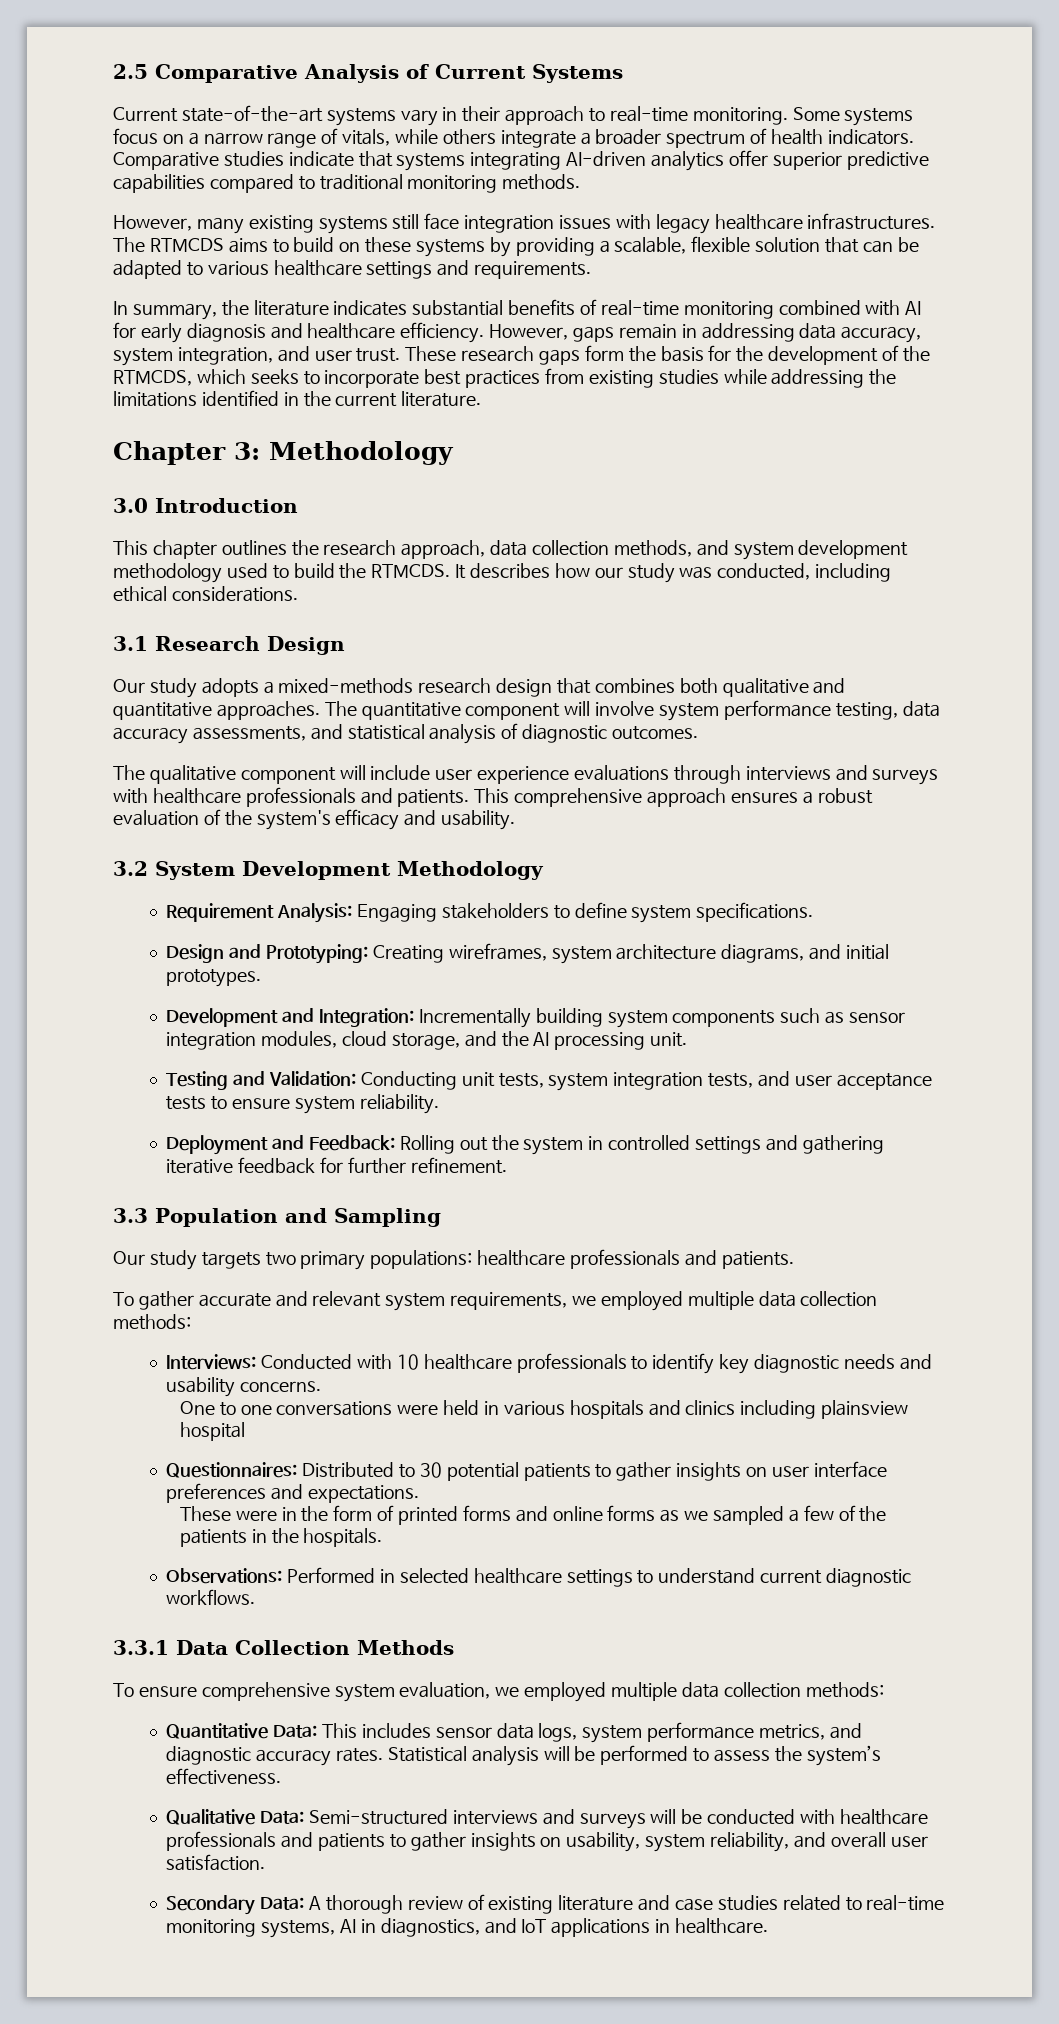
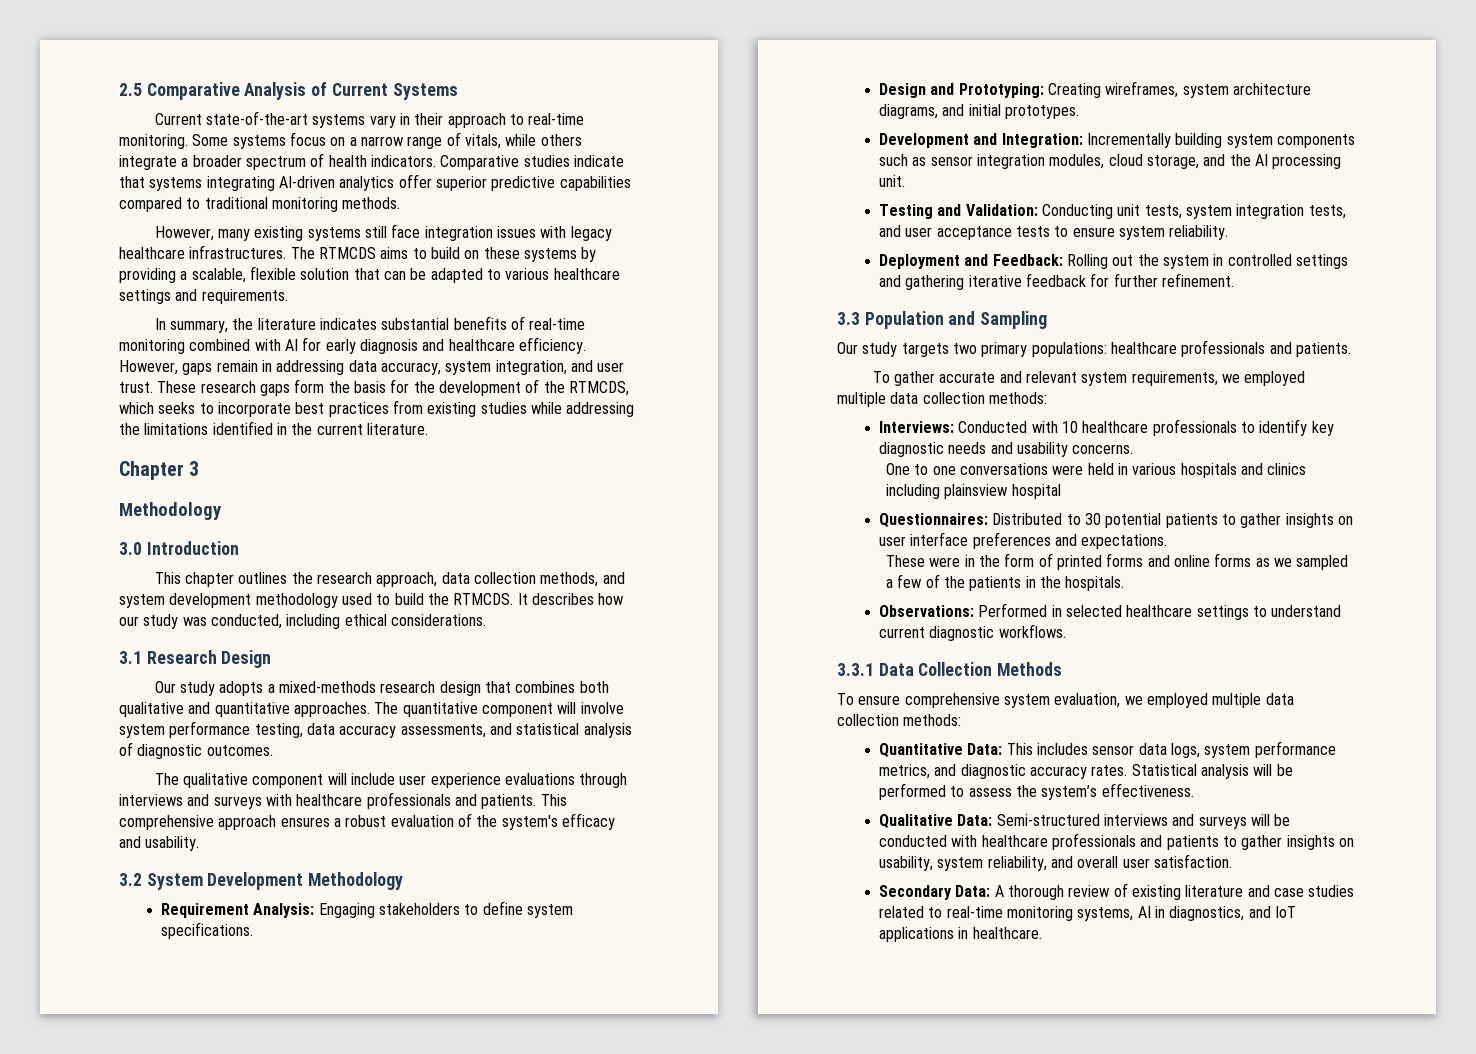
- Chapter 3: Methodology
+ Chapter 3
+ Methodology

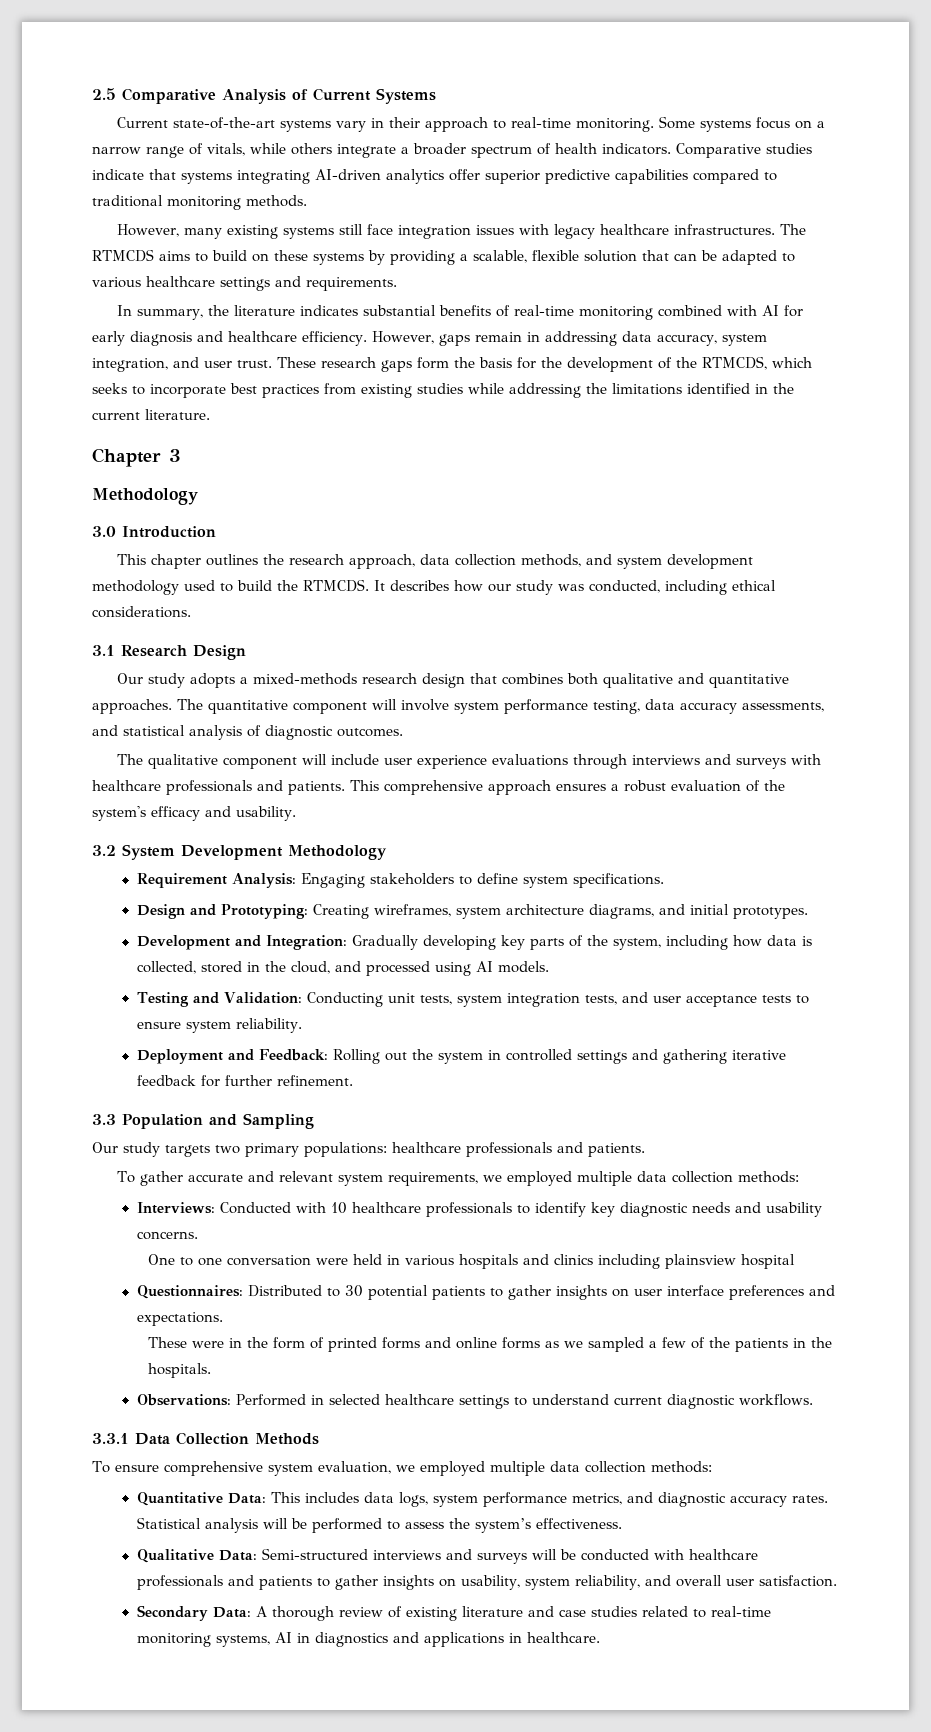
- Development and Integration: Incrementally building system components such as sensor integration modules, cloud storage, and the AI processing unit.
+ Development and Integration: Gradually developing key parts of the system, including how data is collected, stored in the cloud, and processed using AI models.
- One to one conversations were held in various hospitals and clinics including plainsview hospital
+ One to one conversation were held in various hospitals and clinics including plainsview hospital
- Quantitative Data: This includes sensor data logs, system performance metrics, and diagnostic accuracy rates.
+ Quantitative Data: This includes data logs, system performance metrics, and diagnostic accuracy rates.
- Secondary Data: A thorough review of existing literature and case studies related to real-time monitoring systems, AI in diagnostics, and IoT applications in healthcare.
+ Secondary Data: A thorough review of existing literature and case studies related to real-time monitoring systems, AI in diagnostics and applications in healthcare.

